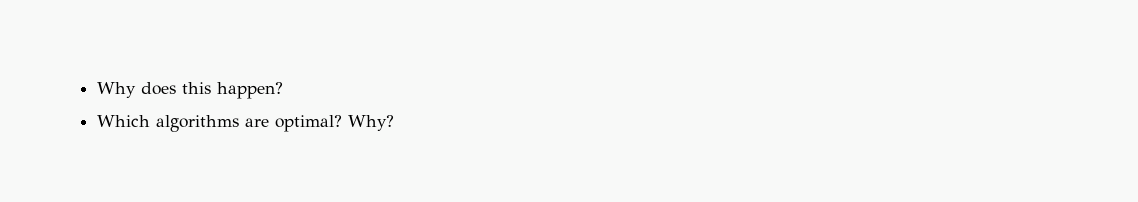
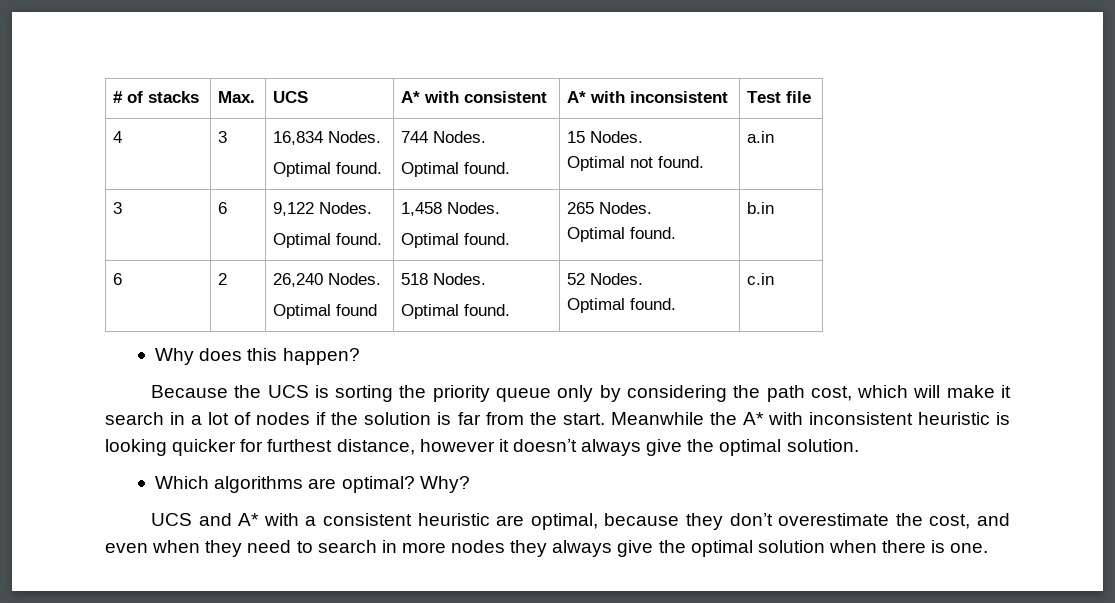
+ # of stacks | Max. | UCS | A* with consistent | A* with inconsistent | Test file
+ 4 | 3 | 16,834 Nodes.
+ Optimal found. | 744 Nodes.
+ Optimal found. | 15 Nodes.
+ Optimal not found. | a.in
+ 3 | 6 | 9,122 Nodes.
+ Optimal found. | 1,458 Nodes.
+ Optimal found. | 265 Nodes.
+ Optimal found. | b.in
+ 6 | 2 | 26,240 Nodes.
+ Optimal found | 518 Nodes.
+ Optimal found. | 52 Nodes.
+ Optimal found. | c.in
  Why does this happen?
+ Because the UCS is sorting the priority queue only by considering the path cost, which will make it search in a lot of nodes if the solution is far from the start. Meanwhile the A* with inconsistent heuristic is looking quicker for furthest distance, however it doesn’t always give the optimal solution.
+ UCS and A* with a consistent heuristic are optimal, because they don’t overestimate the cost, and even when they need to search in more nodes they always give the optimal solution when there is one.

